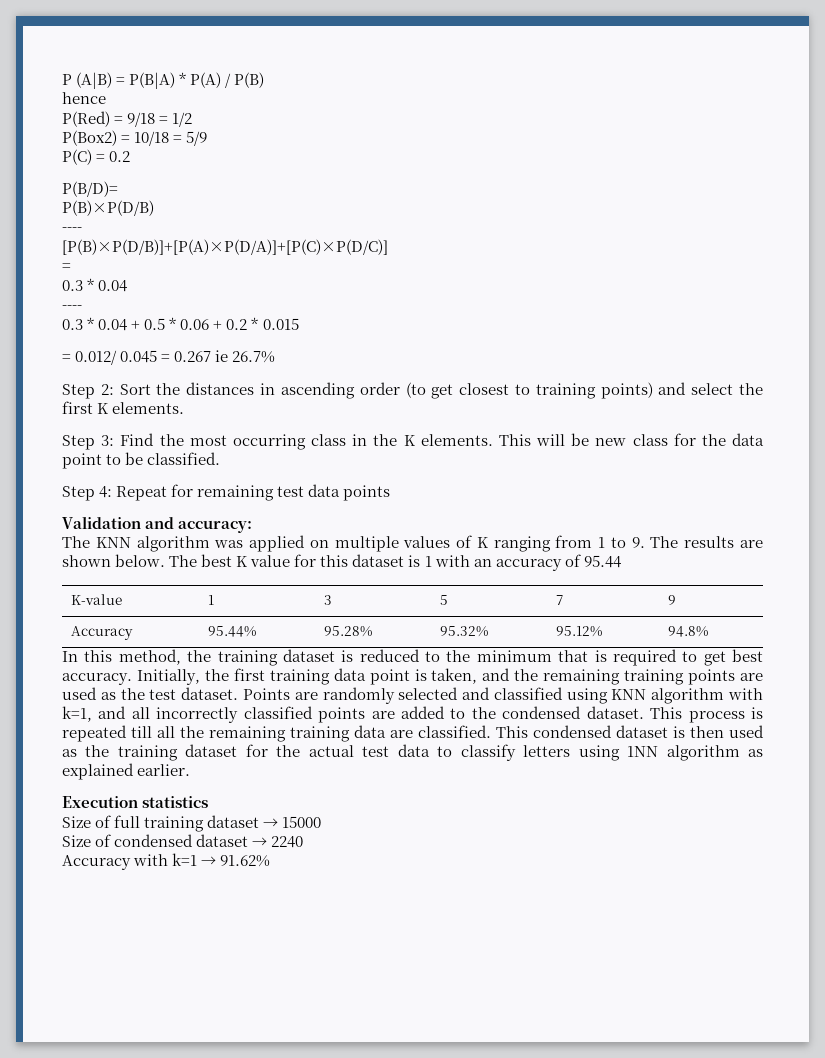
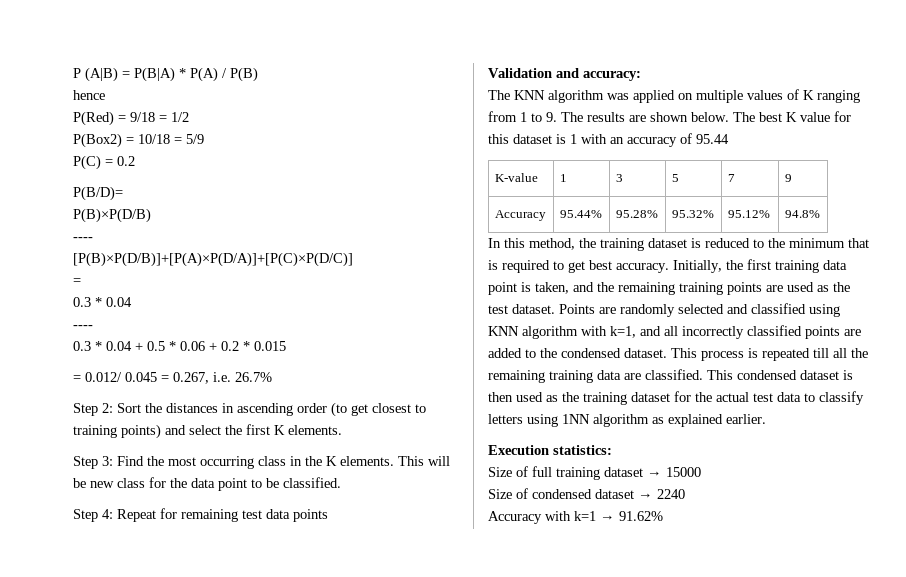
- = 0.012/ 0.045 = 0.267 ie 26.7%
+ = 0.012/ 0.045 = 0.267, i.e. 26.7%
- Execution statistics
+ Execution statistics:

